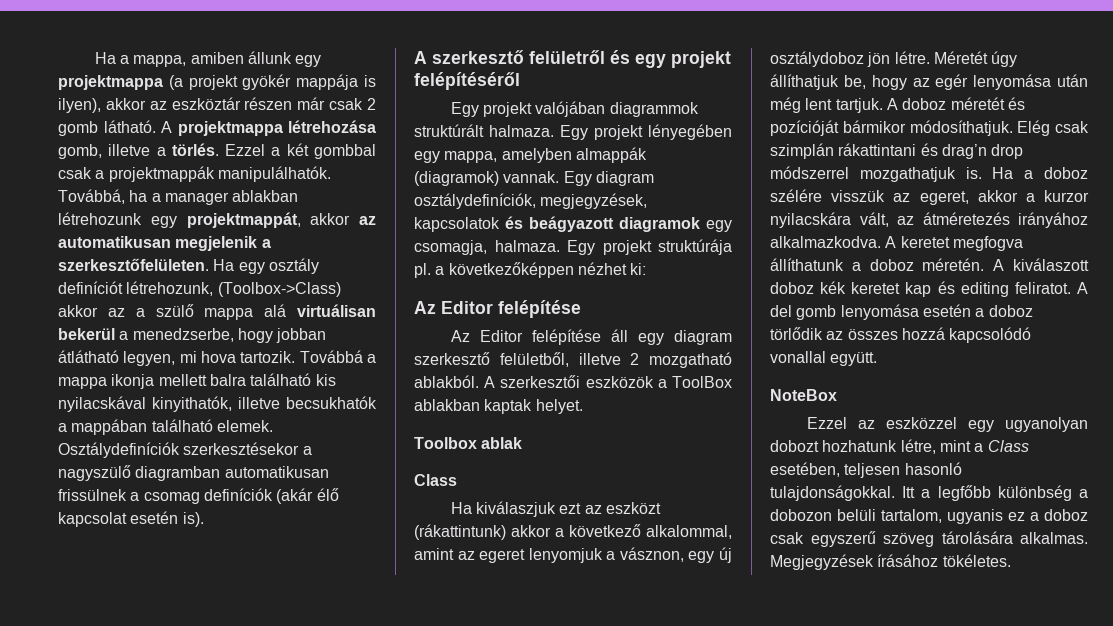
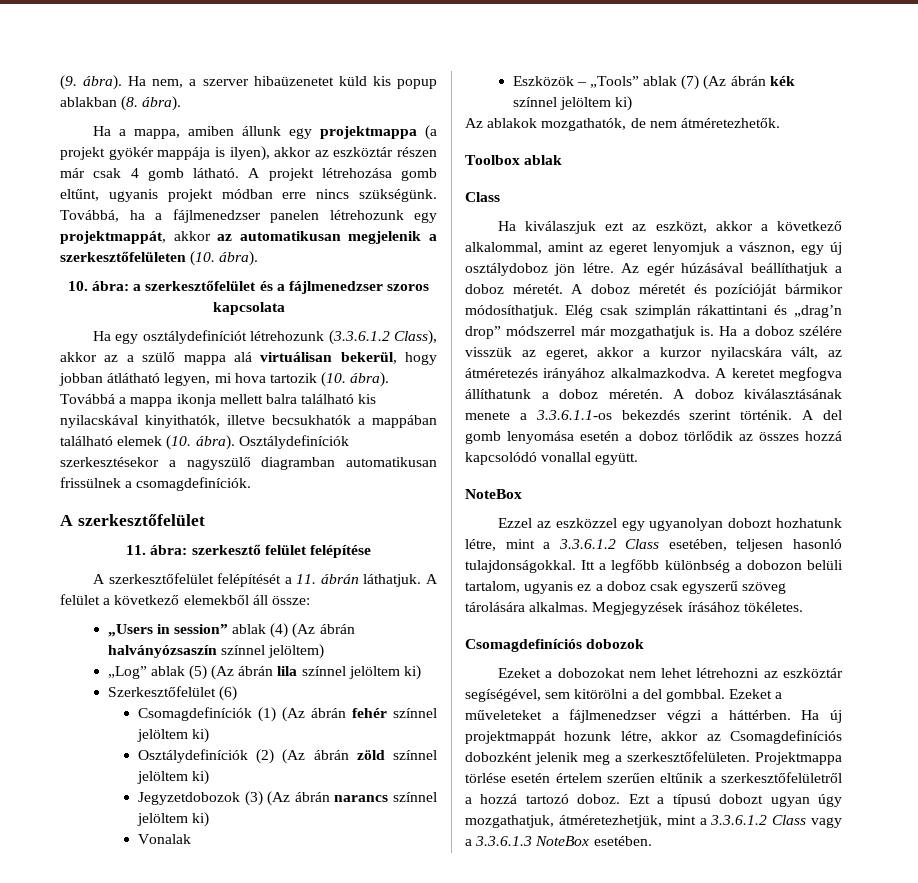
+ (9. ábra). Ha nem, a szerver hibaüzenetet küld kis popup ablakban (8. ábra).
- Ha a mappa, amiben állunk egy projektmappa (a projekt gyökér mappája is ilyen), akkor az eszköztár részen már csak 2 gomb látható.
+ Ha a mappa, amiben állunk egy projektmappa (a projekt gyökér mappája is ilyen), akkor az eszköztár részen már csak 4 gomb látható.
- A projektmappa létrehozása gomb, illetve a törlés. Ezzel a két gombbal csak a projektmappák manipulálhatók.
+ A projekt létrehozása gomb eltűnt, ugyanis projekt módban erre nincs szükségünk.
- Továbbá, ha a manager ablakban létrehozunk egy projektmappát, akkor az automatikusan megjelenik a szerkesztőfelületen. Ha egy osztály definíciót létrehozunk, (Toolbox->Class) akkor az a szülő mappa alá virtuálisan bekerül a menedzserbe, hogy jobban átlátható legyen, mi hova tartozik.
+ Továbbá, ha a fájlmenedzser panelen létrehozunk egy projektmappát, akkor az automatikusan megjelenik a szerkesztőfelületen (10. ábra).
+ 10. ábra: a szerkesztőfelület és a fájlmenedzser szoros kapcsolata
+ Ha egy osztálydefiníciót létrehozunk (3.3.6.1.2 Class), akkor az a szülő mappa alá virtuálisan bekerül, hogy jobban átlátható legyen, mi hova tartozik (10. ábra).
- Továbbá a mappa ikonja mellett balra található kis nyilacskával kinyithatók, illetve becsukhatók a mappában található elemek.
+ Továbbá a mappa ikonja mellett balra található kis nyilacskával kinyithatók, illetve becsukhatók a mappában található elemek (10. ábra).
- Osztálydefiníciók szerkesztésekor a nagyszülő diagramban automatikusan frissülnek a csomag definíciók (akár élő kapcsolat esetén is).
- A szerkesztő felületről és egy projekt felépítéséről
- Egy projekt valójában diagrammok struktúrált halmaza. Egy projekt lényegében egy mappa, amelyben almappák (diagramok) vannak. Egy diagram osztálydefiníciók, megjegyzések, kapcsolatok és beágyazott diagramok egy csomagja, halmaza. Egy projekt struktúrája pl. a következőképpen nézhet ki:
- Az Editor felépítése
- Az Editor felépítése áll egy diagram szerkesztő felületből, illetve 2 mozgatható ablakból. A szerkesztői eszközök a ToolBox ablakban kaptak helyet.
+ Osztálydefiníciók szerkesztésekor a nagyszülő diagramban automatikusan frissülnek a csomagdefiníciók.
+ A szerkesztőfelület
+ 11. ábra: szerkesztő felület felépítése
+ A szerkesztőfelület felépítését a 11. ábrán láthatjuk. A felület a következő elemekből áll össze:
+ „Users in session” ablak (4) (Az ábrán halványózsaszín színnel jelöltem)
+ „Log” ablak (5) (Az ábrán lila színnel jelöltem ki)
+ Szerkesztőfelület (6)
+ Csomagdefiníciók (1) (Az ábrán fehér színnel jelöltem ki)
+ Osztálydefiníciók (2) (Az ábrán zöld színnel jelöltem ki)
+ Jegyzetdobozok (3) (Az ábrán narancs színnel jelöltem ki)
+ Vonalak
+ Eszközök – „Tools” ablak (7) (Az ábrán kék színnel jelöltem ki)
+ Az ablakok mozgathatók, de nem átméretezhetők.
- Ha kiválaszjuk ezt az eszközt (rákattintunk) akkor a következő alkalommal, amint az egeret lenyomjuk a vásznon, egy új osztálydoboz jön létre.
+ Ha kiválaszjuk ezt az eszközt, akkor a következő alkalommal, amint az egeret lenyomjuk a vásznon, egy új osztálydoboz jön létre.
- Méretét úgy állíthatjuk be, hogy az egér lenyomása után még lent tartjuk.
+ Az egér húzásával beállíthatjuk a doboz méretét.
- Elég csak szimplán rákattintani és drag’n drop módszerrel mozgathatjuk is.
+ Elég csak szimplán rákattintani és „drag’n drop” módszerrel már mozgathatjuk is.
- A kiválaszott doboz kék keretet kap és editing feliratot.
+ A doboz kiválasztásának menete a 3.3.6.1.1-os bekezdés szerint történik.
- Ezzel az eszközzel egy ugyanolyan dobozt hozhatunk létre, mint a Class esetében, teljesen hasonló tulajdonságokkal.
+ Ezzel az eszközzel egy ugyanolyan dobozt hozhatunk létre, mint a 3.3.6.1.2 Class esetében, teljesen hasonló tulajdonságokkal.
+ Csomagdefiníciós dobozok
+ Ezeket a dobozokat nem lehet létrehozni az eszköztár segíségével, sem kitörölni a del gombbal. Ezeket a műveleteket a fájlmenedzser végzi a háttérben. Ha új projektmappát hozunk létre, akkor az Csomagdefiníciós dobozként jelenik meg a szerkesztőfelületen. Projektmappa törlése esetén értelem szerűen eltűnik a szerkesztőfelületről a hozzá tartozó doboz. Ezt a típusú dobozt ugyan úgy mozgathatjuk, átméretezhetjük, mint a 3.3.6.1.2 Class vagy a 3.3.6.1.3 NoteBox esetében.

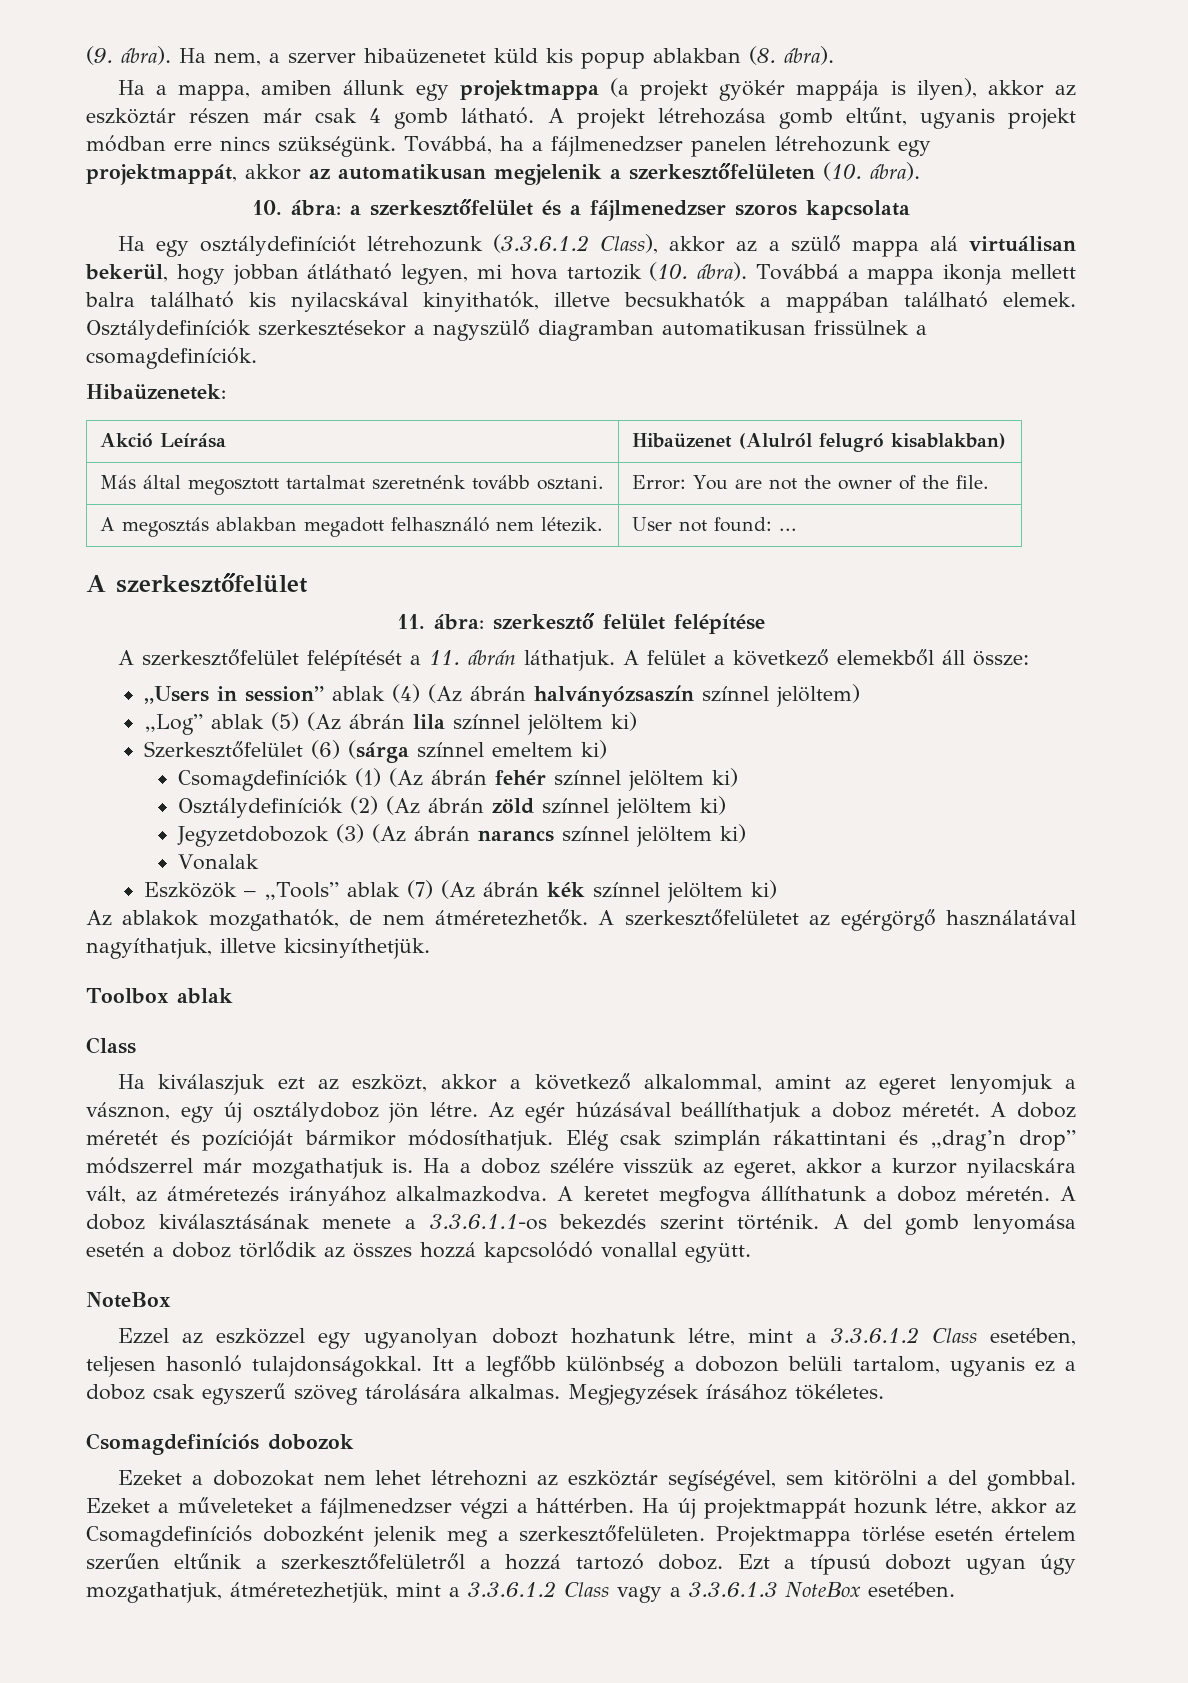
- Továbbá a mappa ikonja mellett balra található kis nyilacskával kinyithatók, illetve becsukhatók a mappában található elemek (10. ábra).
+ Továbbá a mappa ikonja mellett balra található kis nyilacskával kinyithatók, illetve becsukhatók a mappában található elemek.
+ Hibaüzenetek:
+ Akció Leírása | Hibaüzenet (Alulról felugró kisablakban)
+ Más által megosztott tartalmat szeretnénk tovább osztani. | Error: You are not the owner of the file.
+ A megosztás ablakban megadott felhasználó nem létezik. | User not found: ...
- Szerkesztőfelület (6)
+ Szerkesztőfelület (6) (sárga színnel emeltem ki)
+ A szerkesztőfelületet az egérgörgő használatával nagyíthatjuk, illetve kicsinyíthetjük.

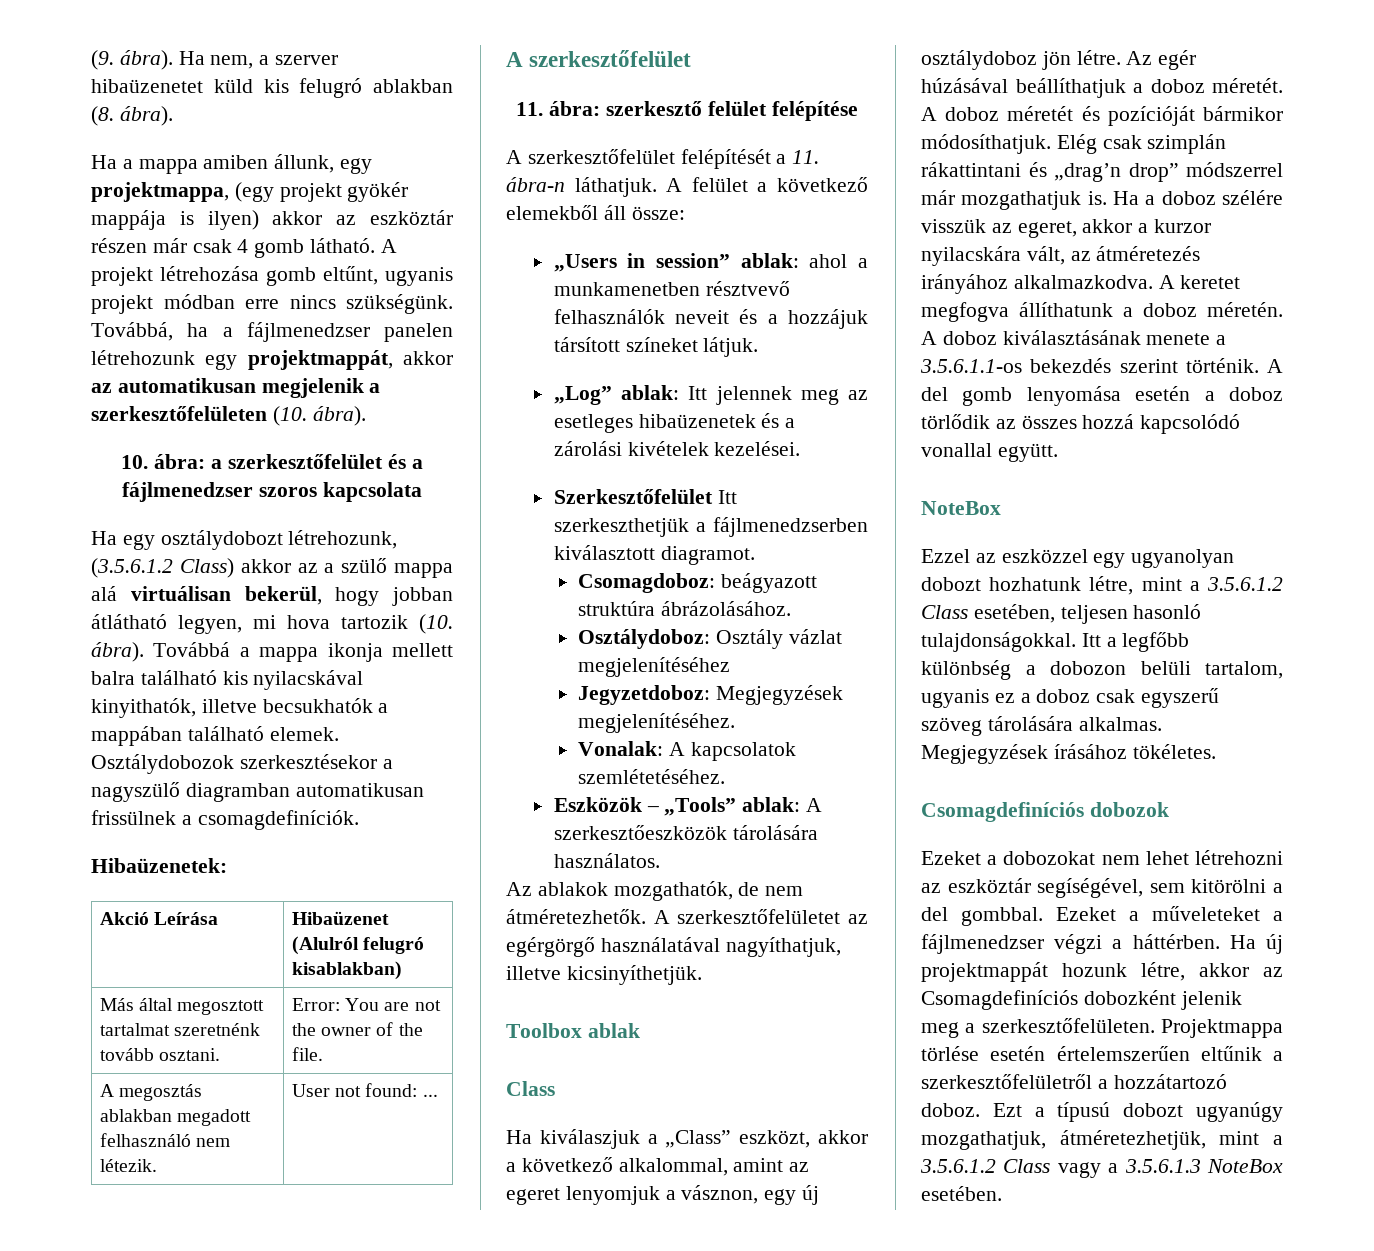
- Ha nem, a szerver hibaüzenetet küld kis popup ablakban (8. ábra).
+ Ha nem, a szerver hibaüzenetet küld kis felugró ablakban (8. ábra).
- Ha a mappa, amiben állunk egy projektmappa (a projekt gyökér mappája is ilyen), akkor az eszköztár részen már csak 4 gomb látható.
+ Ha a mappa amiben állunk, egy projektmappa, (egy projekt gyökér mappája is ilyen) akkor az eszköztár részen már csak 4 gomb látható.
- Ha egy osztálydefiníciót létrehozunk (3.3.6.1.2 Class), akkor az a szülő mappa alá virtuálisan bekerül, hogy jobban átlátható legyen, mi hova tartozik (10. ábra).
+ Ha egy osztálydobozt létrehozunk, (3.5.6.1.2 Class) akkor az a szülő mappa alá virtuálisan bekerül, hogy jobban átlátható legyen, mi hova tartozik (10. ábra).
- Osztálydefiníciók szerkesztésekor a nagyszülő diagramban automatikusan frissülnek a csomagdefiníciók.
+ Osztálydobozok szerkesztésekor a nagyszülő diagramban automatikusan frissülnek a csomagdefiníciók.
- A szerkesztőfelület felépítését a 11. ábrán láthatjuk.
+ A szerkesztőfelület felépítését a 11. ábra-n láthatjuk.
- „Users in session” ablak (4) (Az ábrán halványózsaszín színnel jelöltem)
- „Log” ablak (5) (Az ábrán lila színnel jelöltem ki)
- Szerkesztőfelület (6) (sárga színnel emeltem ki)
- Csomagdefiníciók (1) (Az ábrán fehér színnel jelöltem ki)
- Osztálydefiníciók (2) (Az ábrán zöld színnel jelöltem ki)
- Jegyzetdobozok (3) (Az ábrán narancs színnel jelöltem ki)
- Vonalak
- Eszközök – „Tools” ablak (7) (Az ábrán kék színnel jelöltem ki)
+ „Users in session” ablak: ahol a munkamenetben résztvevő felhasználók neveit és a hozzájuk társított színeket látjuk.
+ „Log” ablak: Itt jelennek meg az esetleges hibaüzenetek és a zárolási kivételek kezelései.
+ Szerkesztőfelület Itt szerkeszthetjük a fájlmenedzserben kiválasztott diagramot.
+ Csomagdoboz: beágyazott struktúra ábrázolásához.
+ Osztálydoboz: Osztály vázlat megjelenítéséhez
+ Jegyzetdoboz: Megjegyzések megjelenítéséhez.
+ Vonalak: A kapcsolatok szemlétetéséhez.
+ Eszközök – „Tools” ablak: A szerkesztőeszközök tárolására használatos.
- Ha kiválaszjuk ezt az eszközt, akkor a következő alkalommal, amint az egeret lenyomjuk a vásznon, egy új osztálydoboz jön létre.
+ Ha kiválaszjuk a „Class” eszközt, akkor a következő alkalommal, amint az egeret lenyomjuk a vásznon, egy új osztálydoboz jön létre.
- A doboz kiválasztásának menete a 3.3.6.1.1-os bekezdés szerint történik.
+ A doboz kiválasztásának menete a 3.5.6.1.1-os bekezdés szerint történik.
- Ezzel az eszközzel egy ugyanolyan dobozt hozhatunk létre, mint a 3.3.6.1.2 Class esetében, teljesen hasonló tulajdonságokkal.
+ Ezzel az eszközzel egy ugyanolyan dobozt hozhatunk létre, mint a 3.5.6.1.2 Class esetében, teljesen hasonló tulajdonságokkal.
- Projektmappa törlése esetén értelem szerűen eltűnik a szerkesztőfelületről a hozzá tartozó doboz.
+ Projektmappa törlése esetén értelemszerűen eltűnik a szerkesztőfelületről a hozzátartozó doboz.
- Ezt a típusú dobozt ugyan úgy mozgathatjuk, átméretezhetjük, mint a 3.3.6.1.2 Class vagy a 3.3.6.1.3 NoteBox esetében.
+ Ezt a típusú dobozt ugyanúgy mozgathatjuk, átméretezhetjük, mint a 3.5.6.1.2 Class vagy a 3.5.6.1.3 NoteBox esetében.

